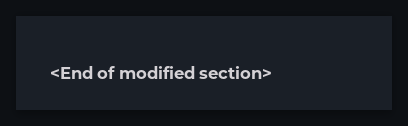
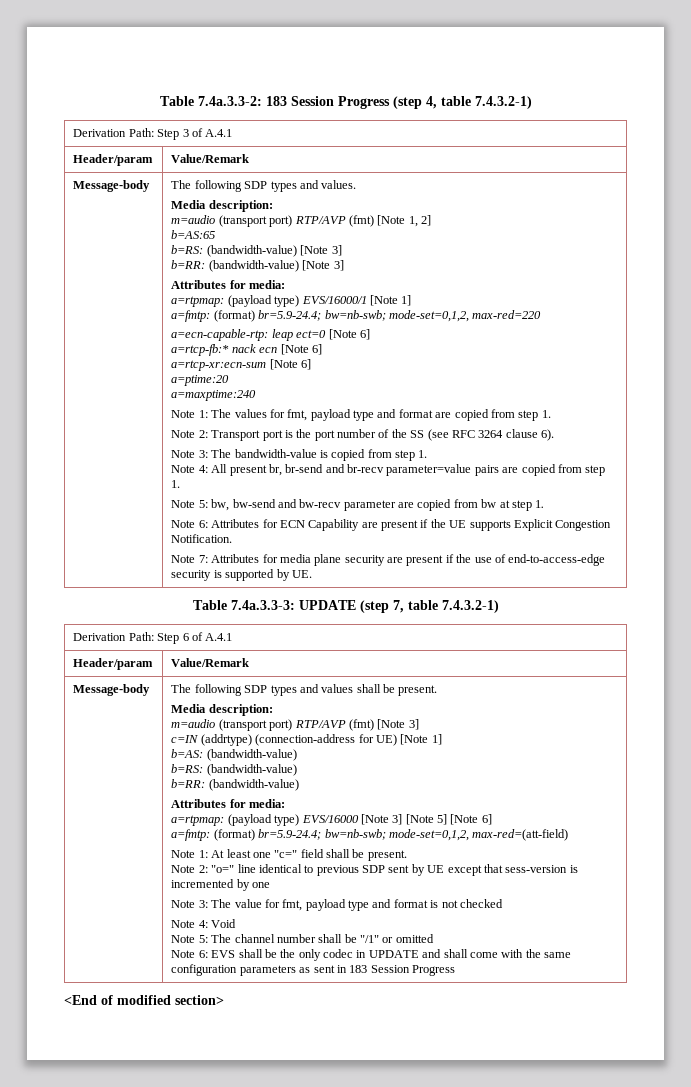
+ Table 7.4a.3.3-2: 183 Session Progress (step 4, table 7.4.3.2-1)
+ Derivation Path: Step 3 of A.4.1
+ Header/param | Value/Remark
+ Message-body | The following SDP types and values.
+ Media description:
+ m=audio (transport port) RTP/AVP (fmt) [Note 1, 2]
+ b=AS:65
+ b=RS: (bandwidth-value) [Note 3]
+ b=RR: (bandwidth-value) [Note 3]
+ Attributes for media:
+ a=rtpmap: (payload type) EVS/16000/1 [Note 1]
+ a=fmtp: (format) br=5.9-24.4; bw=nb-swb; mode-set=0,1,2, max-red=220
+ a=ecn-capable-rtp: leap ect=0 [Note 6]
+ a=rtcp-fb:* nack ecn [Note 6]
+ a=rtcp-xr:ecn-sum [Note 6]
+ a=ptime:20
+ a=maxptime:240
+ Note 1: The values for fmt, payload type and format are copied from step 1.
+ Note 2: Transport port is the port number of the SS (see RFC 3264 clause 6).
+ Note 3: The bandwidth-value is copied from step 1.
+ Note 4: All present br, br-send and br-recv parameter=value pairs are copied from step 1.
+ Note 5: bw, bw-send and bw-recv parameter are copied from bw at step 1.
+ Note 6: Attributes for ECN Capability are present if the UE supports Explicit Congestion Notification.
+ Note 7: Attributes for media plane security are present if the use of end-to-access-edge security is supported by UE.
+ Table 7.4a.3.3-3: UPDATE (step 7, table 7.4.3.2-1)
+ Derivation Path: Step 6 of A.4.1
+ Header/param | Value/Remark
+ Message-body | The following SDP types and values shall be present.
+ Media description:
+ m=audio (transport port) RTP/AVP (fmt) [Note 3]
+ c=IN (addrtype) (connection-address for UE) [Note 1]
+ b=AS: (bandwidth-value)
+ b=RS: (bandwidth-value)
+ b=RR: (bandwidth-value)
+ Attributes for media:
+ a=rtpmap: (payload type) EVS/16000 [Note 3] [Note 5] [Note 6]
+ a=fmtp: (format) br=5.9-24.4; bw=nb-swb; mode-set=0,1,2, max-red=(att-field)
+ Note 1: At least one "c=" field shall be present.
+ Note 2: "o=" line identical to previous SDP sent by UE except that sess-version is incremented by one
+ Note 3: The value for fmt, payload type and format is not checked
+ Note 4: Void
+ Note 5: The channel number shall be "/1" or omitted
+ Note 6: EVS shall be the only codec in UPDATE and shall come with the same configuration parameters as sent in 183 Session Progress

